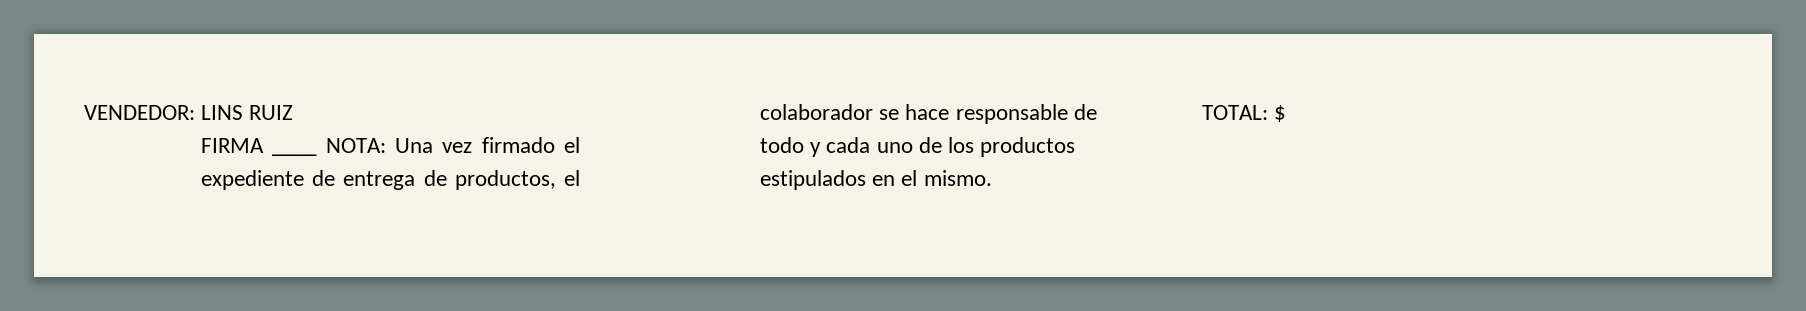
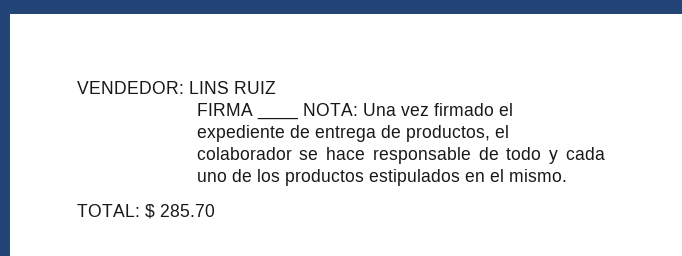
- TOTAL: $
+ TOTAL: $ 285.70

